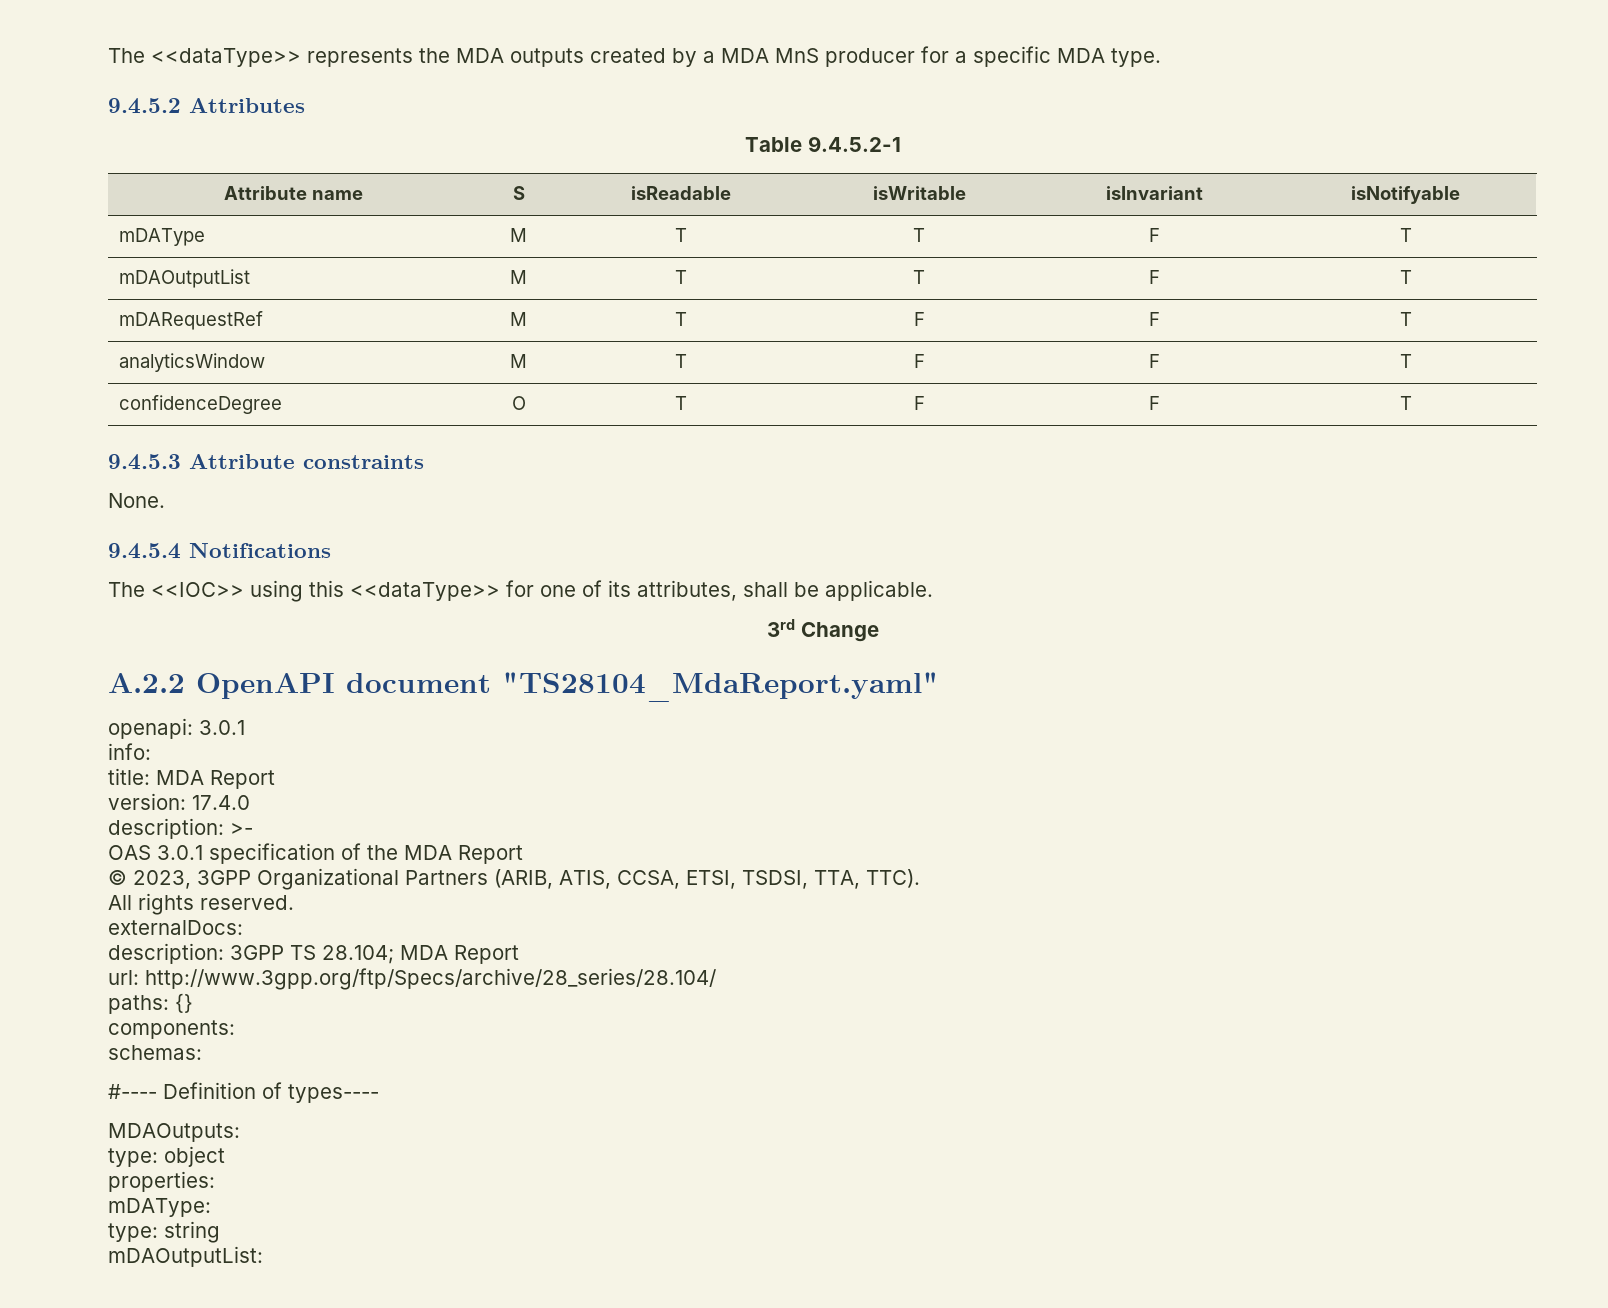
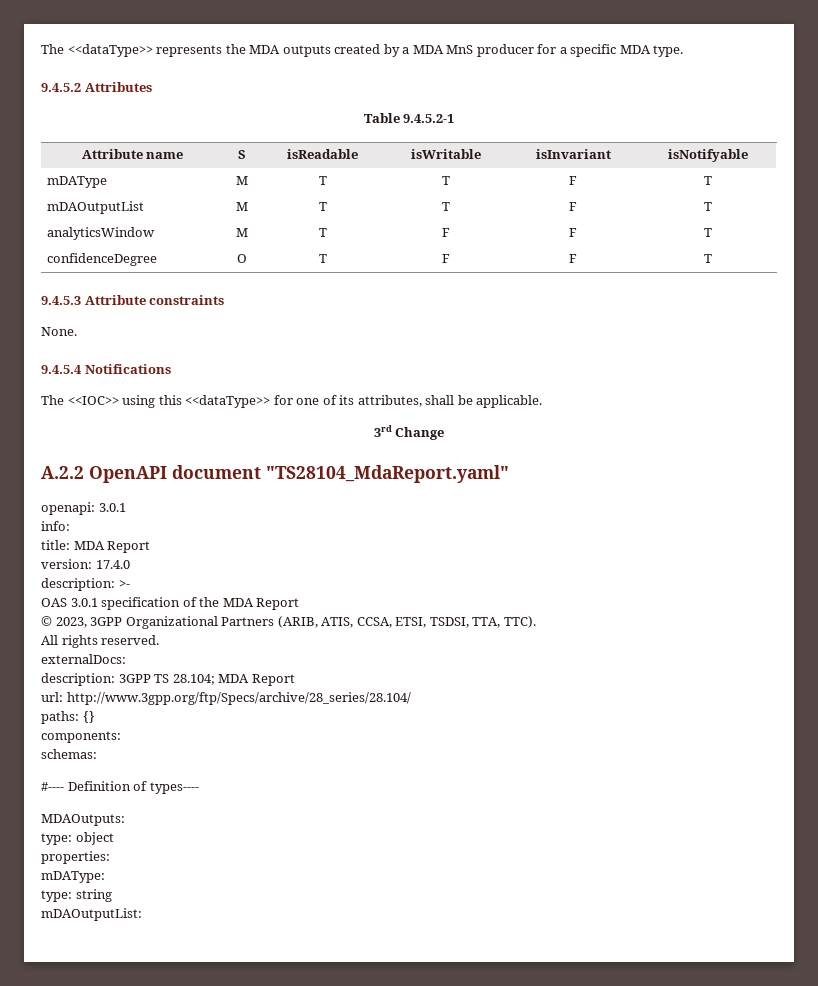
- mDARequestRef | M | T | F | F | T

